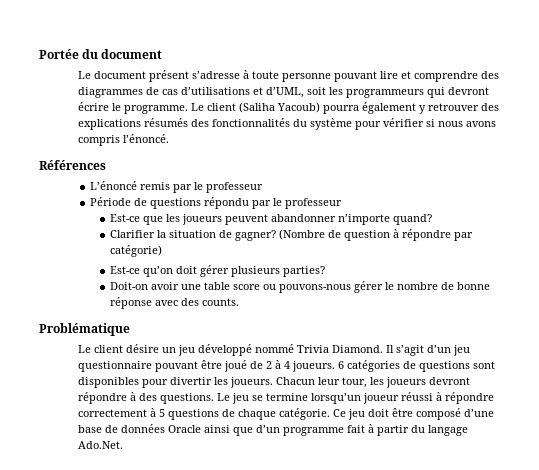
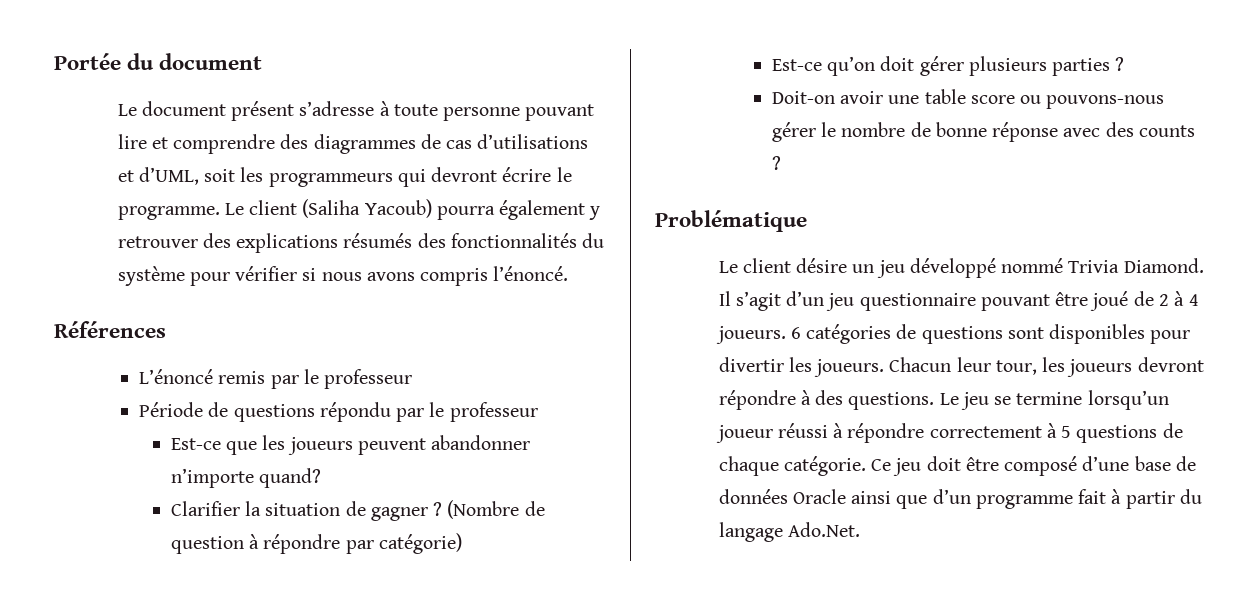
- Clarifier la situation de gagner?
+ Clarifier la situation de gagner ?
- Est-ce qu’on doit gérer plusieurs parties?
+ Est-ce qu’on doit gérer plusieurs parties ?
- Doit-on avoir une table score ou pouvons-nous gérer le nombre de bonne réponse avec des counts.
+ Doit-on avoir une table score ou pouvons-nous gérer le nombre de bonne réponse avec des counts ?

